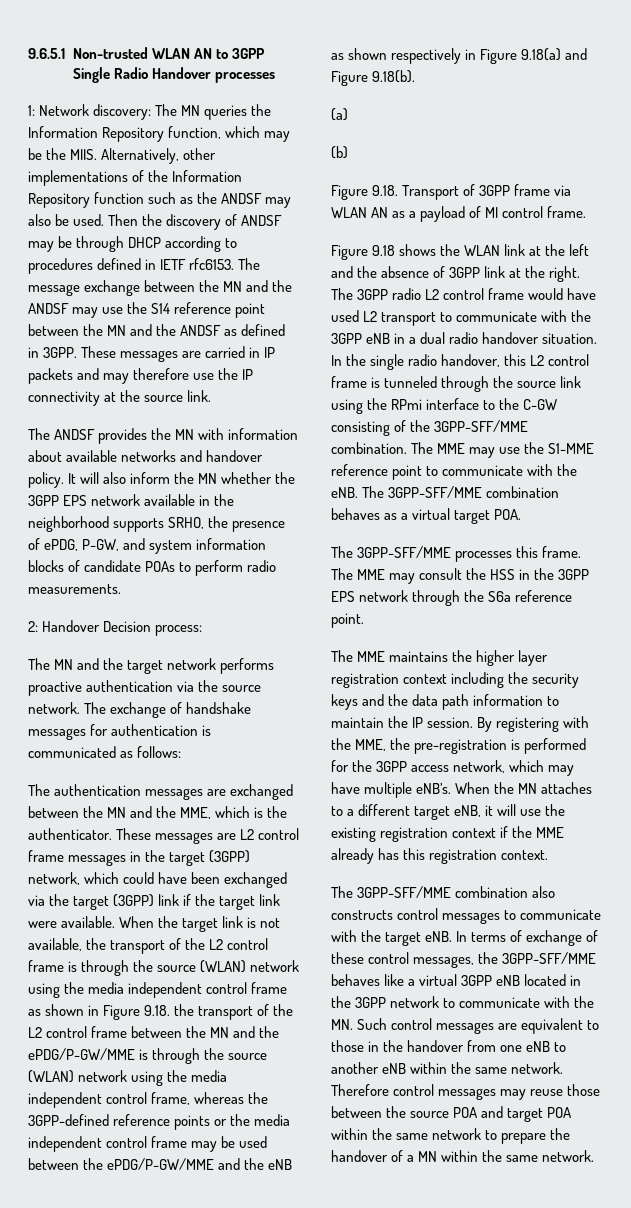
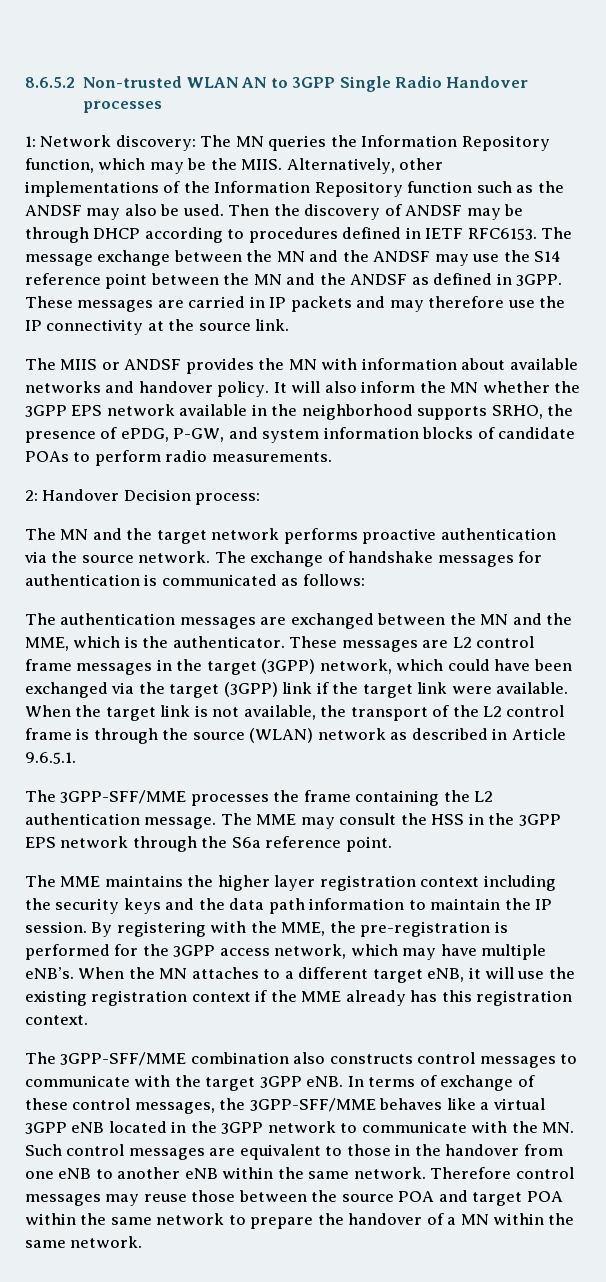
- 9.6.5.1 Non-trusted WLAN AN to 3GPP Single Radio Handover processes
+ 8.6.5.2 Non-trusted WLAN AN to 3GPP Single Radio Handover processes
- Then the discovery of ANDSF may be through DHCP according to procedures defined in IETF rfc6153.
+ Then the discovery of ANDSF may be through DHCP according to procedures defined in IETF RFC6153.
- The ANDSF provides the MN with information about available networks and handover policy.
+ The MIIS or ANDSF provides the MN with information about available networks and handover policy.
- When the target link is not available, the transport of the L2 control frame is through the source (WLAN) network using the media independent control frame as shown in Figure 9.18. the transport of the L2 control frame between the MN and the ePDG/P-GW/MME is through the source (WLAN) network using the media independent control frame, whereas the 3GPP-defined reference points or the media independent control frame may be used between the ePDG/P-GW/MME and the eNB as shown respectively in Figure 9.18(a) and Figure 9.18(b).
- (a)
- (b)
- Figure 9.18. Transport of 3GPP frame via WLAN AN as a payload of MI control frame.
- Figure 9.18 shows the WLAN link at the left and the absence of 3GPP link at the right. The 3GPP radio L2 control frame would have used L2 transport to communicate with the 3GPP eNB in a dual radio handover situation. In the single radio handover, this L2 control frame is tunneled through the source link using the RPmi interface to the C-GW consisting of the 3GPP-SFF/MME combination. The MME may use the S1-MME reference point to communicate with the eNB. The 3GPP-SFF/MME combination behaves as a virtual target POA.
- The 3GPP-SFF/MME processes this frame.
+ When the target link is not available, the transport of the L2 control frame is through the source (WLAN) network as described in Article 9.6.5.1.
+ The 3GPP-SFF/MME processes the frame containing the L2 authentication message.
- The 3GPP-SFF/MME combination also constructs control messages to communicate with the target eNB.
+ The 3GPP-SFF/MME combination also constructs control messages to communicate with the target 3GPP eNB.

